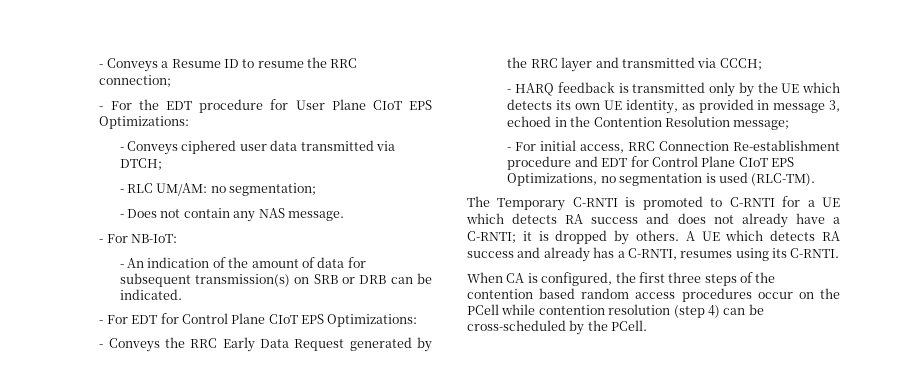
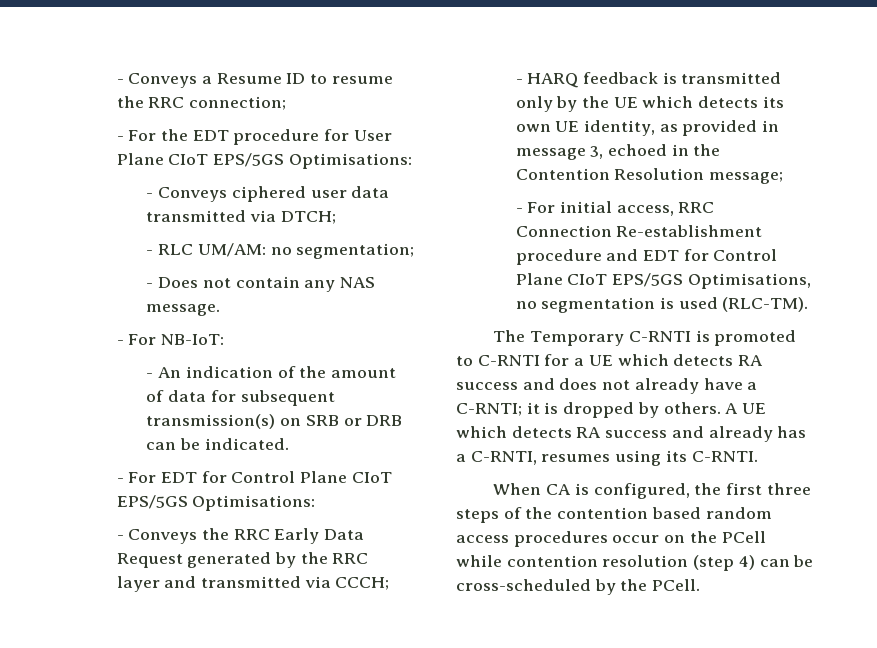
- - For the EDT procedure for User Plane CIoT EPS Optimizations:
+ - For the EDT procedure for User Plane CIoT EPS/5GS Optimisations:
- - For EDT for Control Plane CIoT EPS Optimizations:
+ - For EDT for Control Plane CIoT EPS/5GS Optimisations:
- - For initial access, RRC Connection Re-establishment procedure and EDT for Control Plane CIoT EPS Optimizations, no segmentation is used (RLC-TM).
+ - For initial access, RRC Connection Re-establishment procedure and EDT for Control Plane CIoT EPS/5GS Optimisations, no segmentation is used (RLC-TM).

